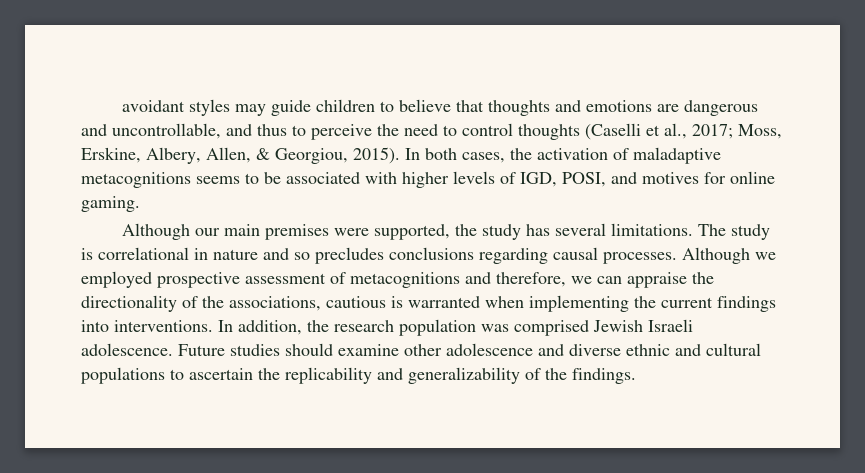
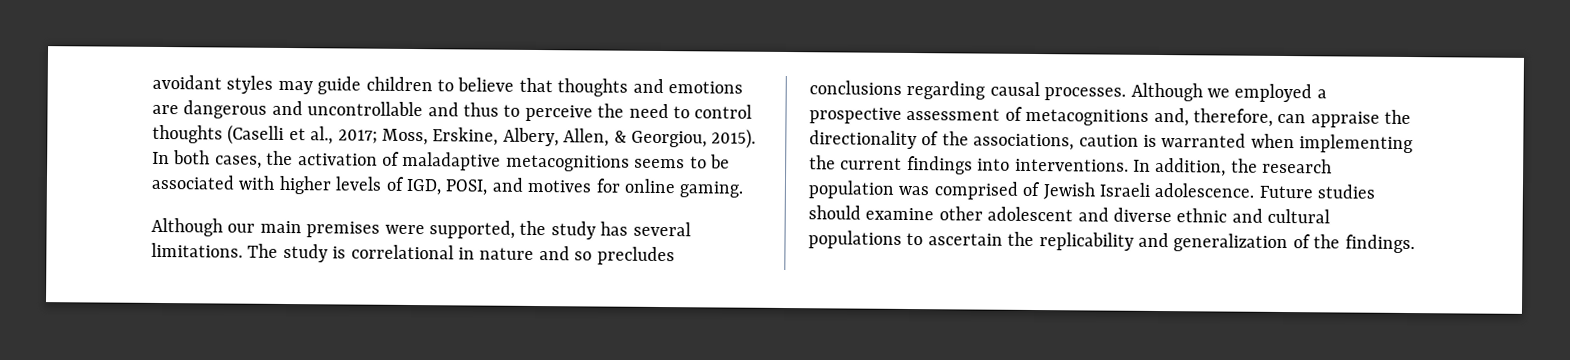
- avoidant styles may guide children to believe that thoughts and emotions are dangerous and uncontrollable, and thus to perceive the need to control thoughts (Caselli et al., 2017; Moss, Erskine, Albery, Allen, & Georgiou, 2015).
+ avoidant styles may guide children to believe that thoughts and emotions are dangerous and uncontrollable and thus to perceive the need to control thoughts (Caselli et al., 2017; Moss, Erskine, Albery, Allen, & Georgiou, 2015).
- Although we employed prospective assessment of metacognitions and therefore, we can appraise the directionality of the associations, cautious is warranted when implementing the current findings into interventions.
+ Although we employed a prospective assessment of metacognitions and, therefore, can appraise the directionality of the associations, caution is warranted when implementing the current findings into interventions.
- In addition, the research population was comprised Jewish Israeli adolescence.
+ In addition, the research population was comprised of Jewish Israeli adolescence.
- Future studies should examine other adolescence and diverse ethnic and cultural populations to ascertain the replicability and generalizability of the findings.
+ Future studies should examine other adolescent and diverse ethnic and cultural populations to ascertain the replicability and generalization of the findings.

